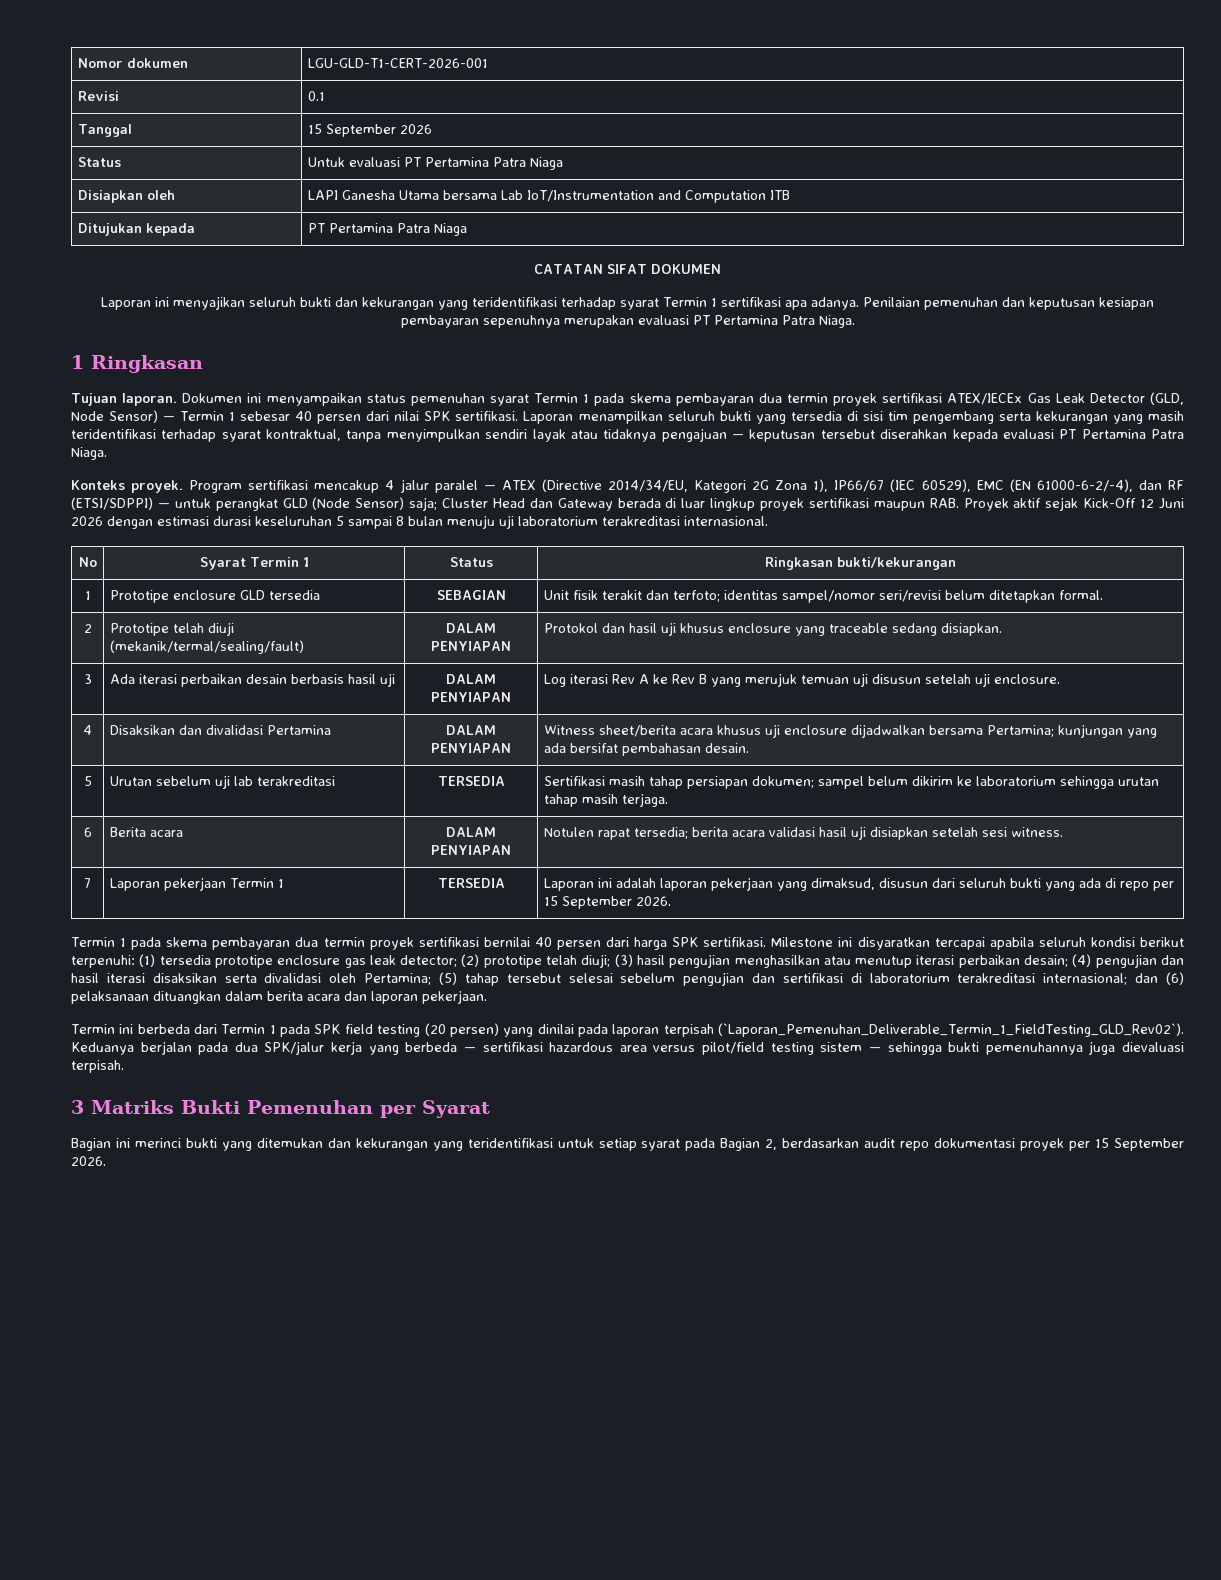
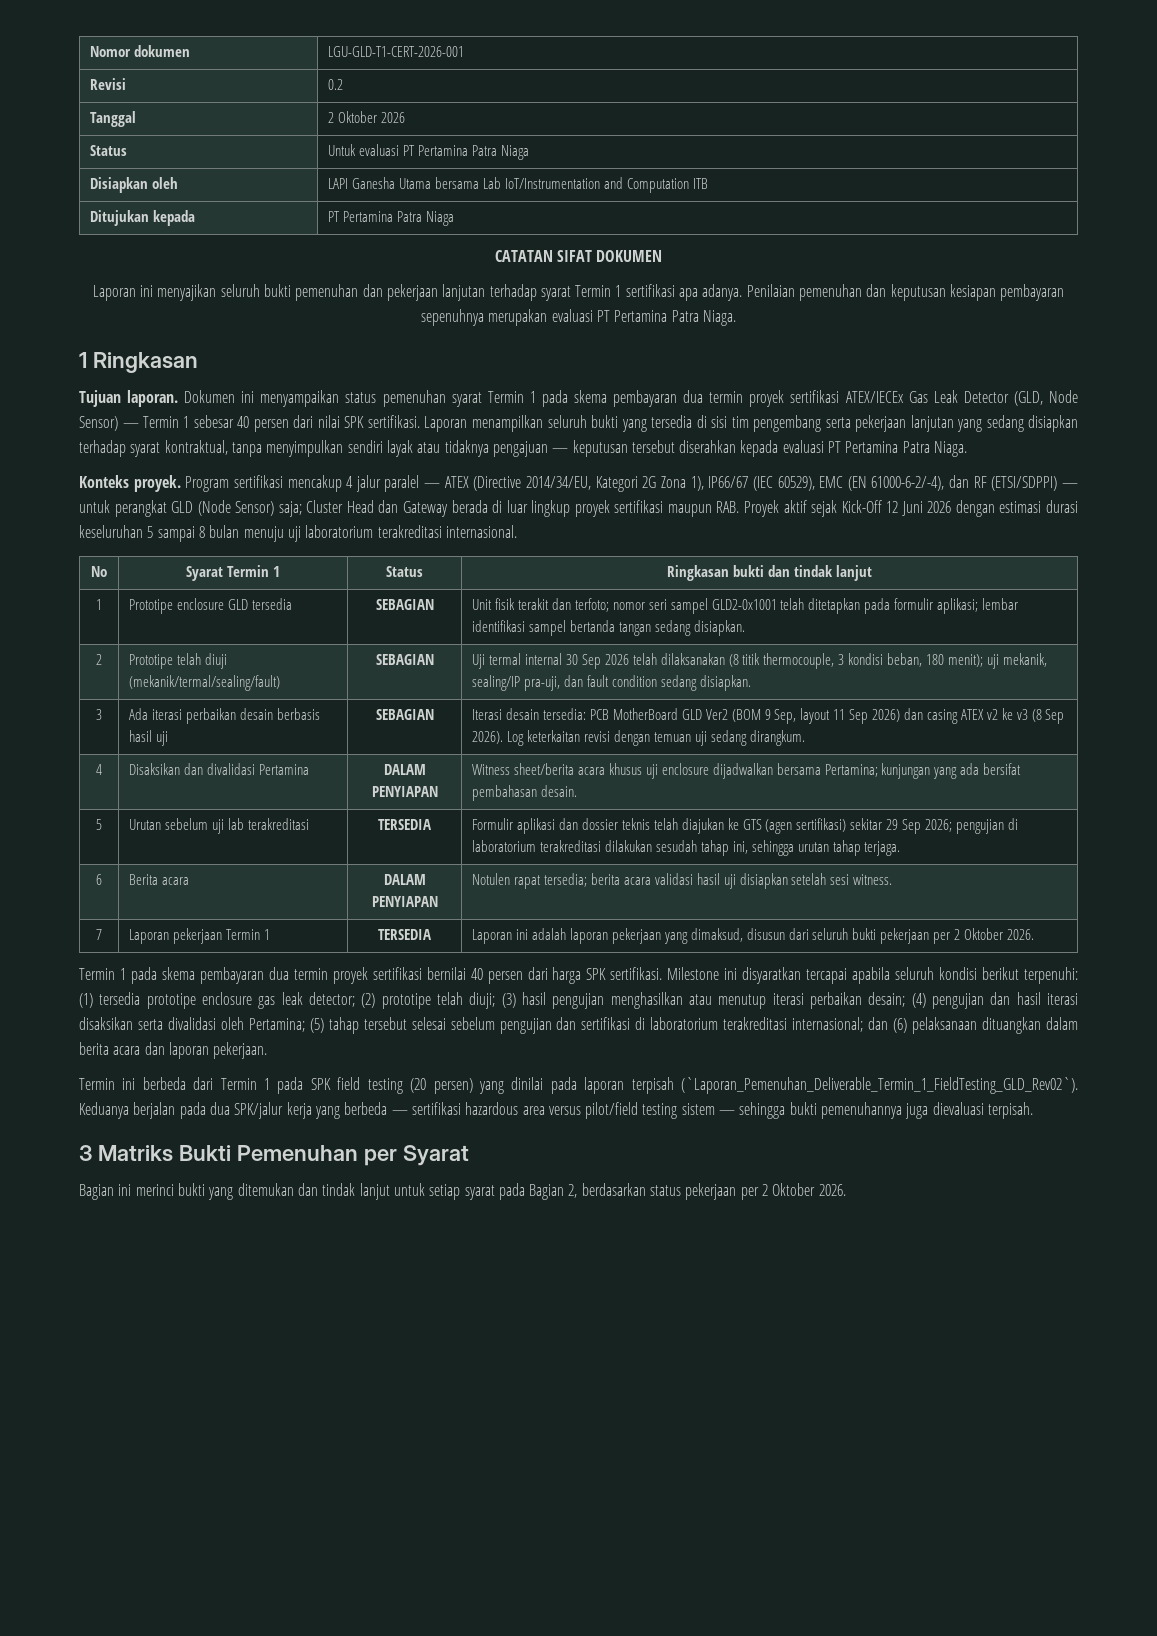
- Revisi | 0.1
+ Revisi | 0.2
- Tanggal | 15 September 2026
+ Tanggal | 2 Oktober 2026
- Laporan ini menyajikan seluruh bukti dan kekurangan yang teridentifikasi terhadap syarat Termin 1 sertifikasi apa adanya.
+ Laporan ini menyajikan seluruh bukti pemenuhan dan pekerjaan lanjutan terhadap syarat Termin 1 sertifikasi apa adanya.
- Laporan menampilkan seluruh bukti yang tersedia di sisi tim pengembang serta kekurangan yang masih teridentifikasi terhadap syarat kontraktual, tanpa menyimpulkan sendiri layak atau tidaknya pengajuan — keputusan tersebut diserahkan kepada evaluasi PT Pertamina Patra Niaga.
+ Laporan menampilkan seluruh bukti yang tersedia di sisi tim pengembang serta pekerjaan lanjutan yang sedang disiapkan terhadap syarat kontraktual, tanpa menyimpulkan sendiri layak atau tidaknya pengajuan — keputusan tersebut diserahkan kepada evaluasi PT Pertamina Patra Niaga.
- No | Syarat Termin 1 | Status | Ringkasan bukti/kekurangan
+ No | Syarat Termin 1 | Status | Ringkasan bukti dan tindak lanjut
- 1 | Prototipe enclosure GLD tersedia | SEBAGIAN | Unit fisik terakit dan terfoto; identitas sampel/nomor seri/revisi belum ditetapkan formal.
+ 1 | Prototipe enclosure GLD tersedia | SEBAGIAN | Unit fisik terakit dan terfoto; nomor seri sampel GLD2-0x1001 telah ditetapkan pada formulir aplikasi; lembar identifikasi sampel bertanda tangan sedang disiapkan.
- 2 | Prototipe telah diuji (mekanik/termal/sealing/fault) | DALAM PENYIAPAN | Protokol dan hasil uji khusus enclosure yang traceable sedang disiapkan.
+ 2 | Prototipe telah diuji (mekanik/termal/sealing/fault) | SEBAGIAN | Uji termal internal 30 Sep 2026 telah dilaksanakan (8 titik thermocouple, 3 kondisi beban, 180 menit); uji mekanik, sealing/IP pra-uji, dan fault condition sedang disiapkan.
- 3 | Ada iterasi perbaikan desain berbasis hasil uji | DALAM PENYIAPAN | Log iterasi Rev A ke Rev B yang merujuk temuan uji disusun setelah uji enclosure.
+ 3 | Ada iterasi perbaikan desain berbasis hasil uji | SEBAGIAN | Iterasi desain tersedia: PCB MotherBoard GLD Ver2 (BOM 9 Sep, layout 11 Sep 2026) dan casing ATEX v2 ke v3 (8 Sep 2026). Log keterkaitan revisi dengan temuan uji sedang dirangkum.
- 5 | Urutan sebelum uji lab terakreditasi | TERSEDIA | Sertifikasi masih tahap persiapan dokumen; sampel belum dikirim ke laboratorium sehingga urutan tahap masih terjaga.
+ 5 | Urutan sebelum uji lab terakreditasi | TERSEDIA | Formulir aplikasi dan dossier teknis telah diajukan ke GTS (agen sertifikasi) sekitar 29 Sep 2026; pengujian di laboratorium terakreditasi dilakukan sesudah tahap ini, sehingga urutan tahap terjaga.
- 7 | Laporan pekerjaan Termin 1 | TERSEDIA | Laporan ini adalah laporan pekerjaan yang dimaksud, disusun dari seluruh bukti yang ada di repo per 15 September 2026.
+ 7 | Laporan pekerjaan Termin 1 | TERSEDIA | Laporan ini adalah laporan pekerjaan yang dimaksud, disusun dari seluruh bukti pekerjaan per 2 Oktober 2026.
- Bagian ini merinci bukti yang ditemukan dan kekurangan yang teridentifikasi untuk setiap syarat pada Bagian 2, berdasarkan audit repo dokumentasi proyek per 15 September 2026.
+ Bagian ini merinci bukti yang ditemukan dan tindak lanjut untuk setiap syarat pada Bagian 2, berdasarkan status pekerjaan per 2 Oktober 2026.

